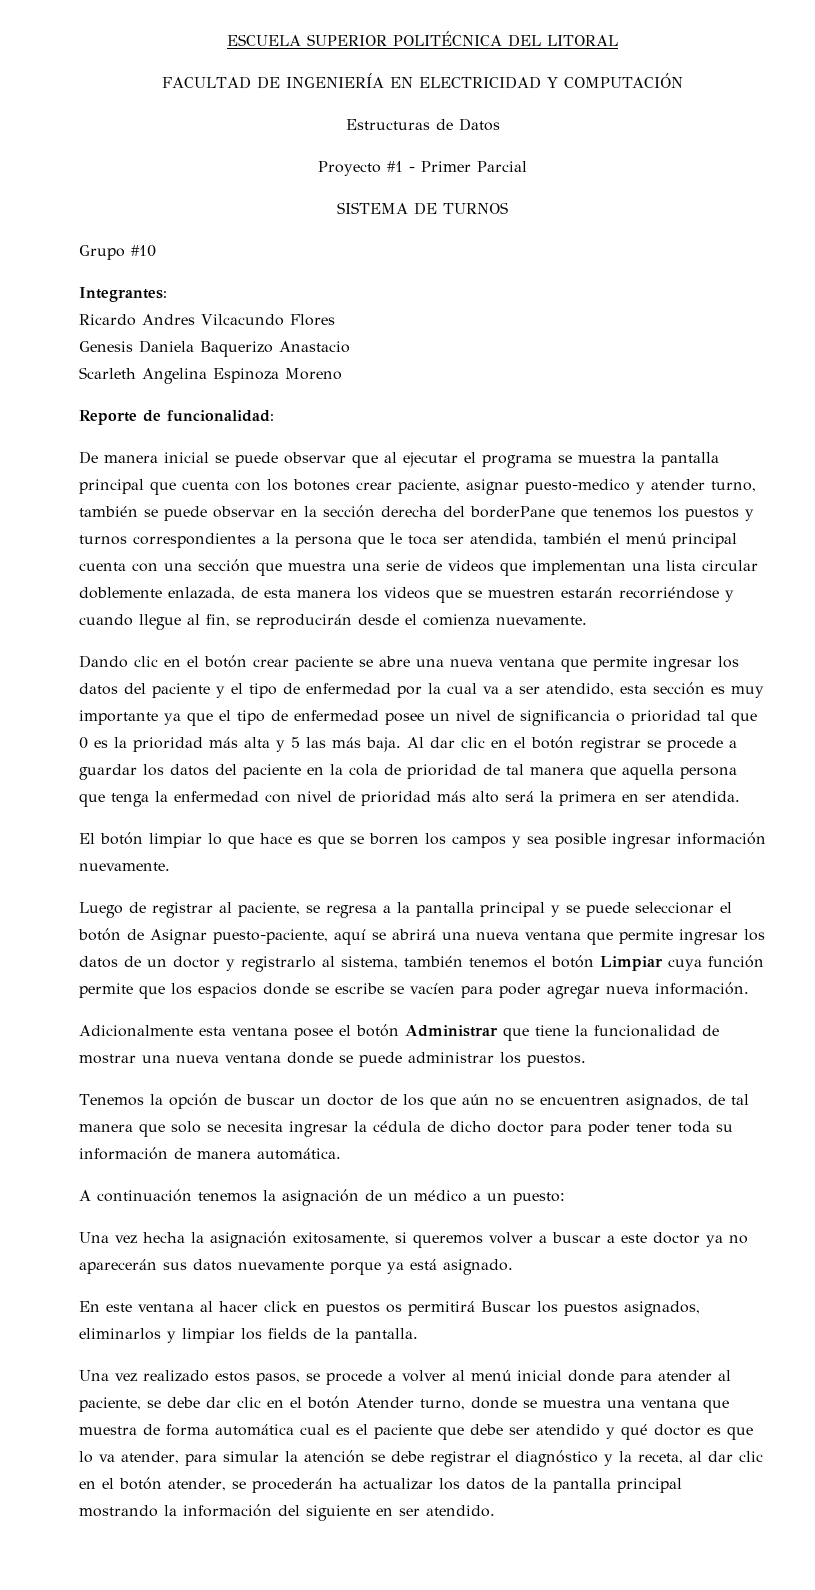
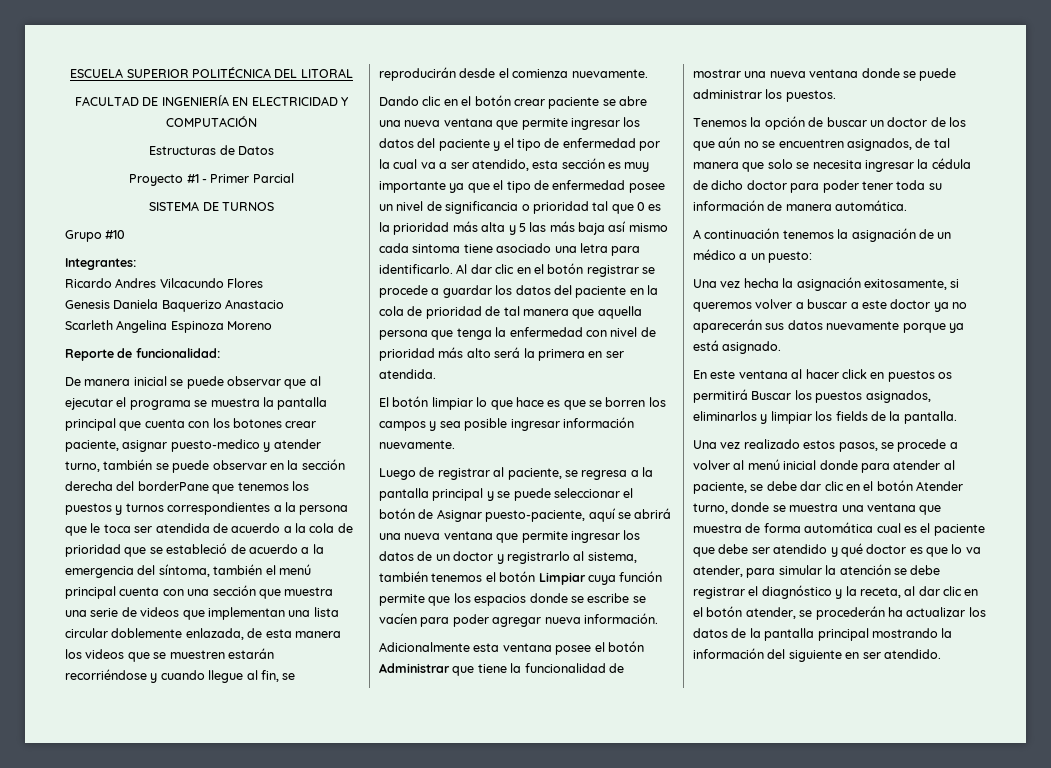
- De manera inicial se puede observar que al ejecutar el programa se muestra la pantalla principal que cuenta con los botones crear paciente, asignar puesto-medico y atender turno, también se puede observar en la sección derecha del borderPane que tenemos los puestos y turnos correspondientes a la persona que le toca ser atendida, también el menú principal cuenta con una sección que muestra una serie de videos que implementan una lista circular doblemente enlazada, de esta manera los videos que se muestren estarán recorriéndose y cuando llegue al fin, se reproducirán desde el comienza nuevamente.
+ De manera inicial se puede observar que al ejecutar el programa se muestra la pantalla principal que cuenta con los botones crear paciente, asignar puesto-medico y atender turno, también se puede observar en la sección derecha del borderPane que tenemos los puestos y turnos correspondientes a la persona que le toca ser atendida de acuerdo a la cola de prioridad que se estableció de acuerdo a la emergencia del síntoma, también el menú principal cuenta con una sección que muestra una serie de videos que implementan una lista circular doblemente enlazada, de esta manera los videos que se muestren estarán recorriéndose y cuando llegue al fin, se reproducirán desde el comienza nuevamente.
- Dando clic en el botón crear paciente se abre una nueva ventana que permite ingresar los datos del paciente y el tipo de enfermedad por la cual va a ser atendido, esta sección es muy importante ya que el tipo de enfermedad posee un nivel de significancia o prioridad tal que 0 es la prioridad más alta y 5 las más baja.
+ Dando clic en el botón crear paciente se abre una nueva ventana que permite ingresar los datos del paciente y el tipo de enfermedad por la cual va a ser atendido, esta sección es muy importante ya que el tipo de enfermedad posee un nivel de significancia o prioridad tal que 0 es la prioridad más alta y 5 las más baja así mismo cada sintoma tiene asociado una letra para identificarlo.

